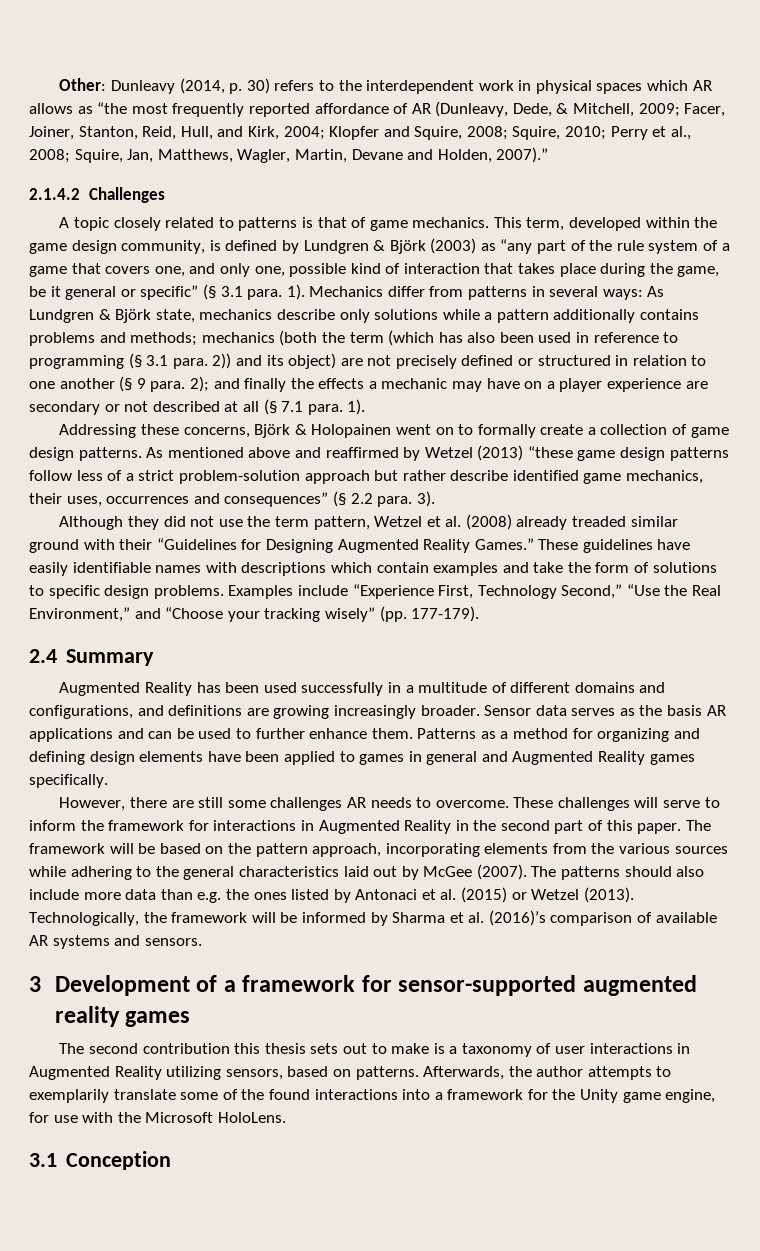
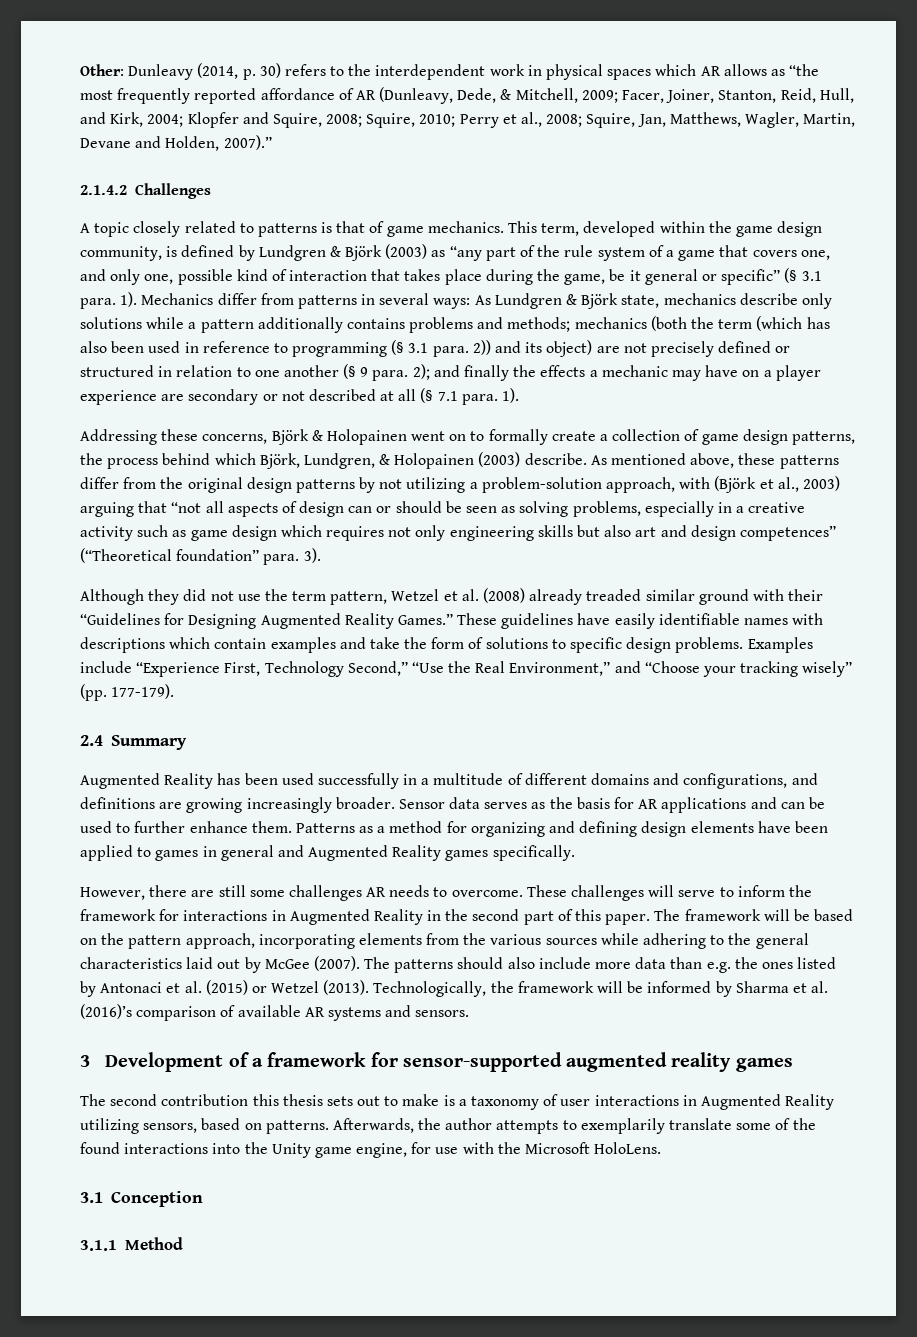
- Addressing these concerns, Björk & Holopainen went on to formally create a collection of game design patterns. As mentioned above and reaffirmed by Wetzel (2013) “these game design patterns follow less of a strict problem-solution approach but rather describe identified game mechanics, their uses, occurrences and consequences” (§ 2.2 para. 3).
+ Addressing these concerns, Björk & Holopainen went on to formally create a collection of game design patterns, the process behind which Björk, Lundgren, & Holopainen (2003) describe. As mentioned above, these patterns differ from the original design patterns by not utilizing a problem-solution approach, with (Björk et al., 2003) arguing that “not all aspects of design can or should be seen as solving problems, especially in a creative activity such as game design which requires not only engineering skills but also art and design competences” (“Theoretical foundation” para. 3).
- Sensor data serves as the basis AR applications and can be used to further enhance them.
+ Sensor data serves as the basis for AR applications and can be used to further enhance them.
- Afterwards, the author attempts to exemplarily translate some of the found interactions into a framework for the Unity game engine, for use with the Microsoft HoloLens.
+ Afterwards, the author attempts to exemplarily translate some of the found interactions into the Unity game engine, for use with the Microsoft HoloLens.
+ 3.1.1 Method

